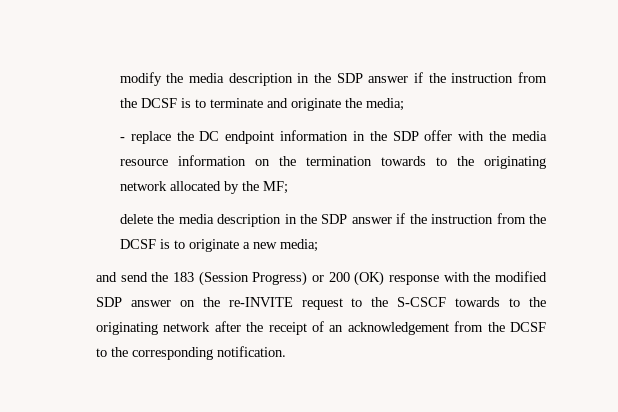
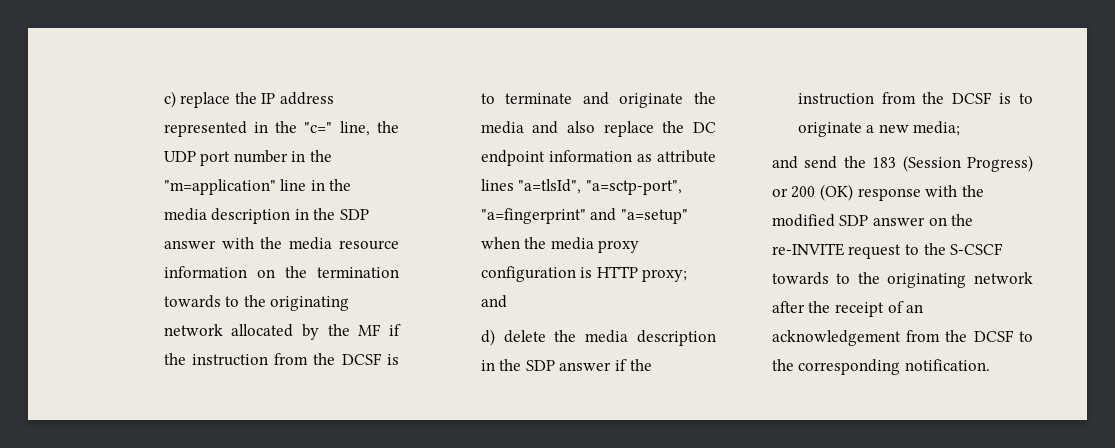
- modify the media description in the SDP answer if the instruction from the DCSF is to terminate and originate the media;
- - replace the DC endpoint information in the SDP offer with the media resource information on the termination towards to the originating network allocated by the MF;
- delete the media description in the SDP answer if the instruction from the DCSF is to originate a new media;
+ c) replace the IP address represented in the "c=" line, the UDP port number in the "m=application" line in the media description in the SDP answer with the media resource information on the termination towards to the originating network allocated by the MF if the instruction from the DCSF is to terminate and originate the media and also replace the DC endpoint information as attribute lines "a=tlsId", "a=sctp-port", "a=fingerprint" and "a=setup" when the media proxy configuration is HTTP proxy; and
+ d) delete the media description in the SDP answer if the instruction from the DCSF is to originate a new media;

